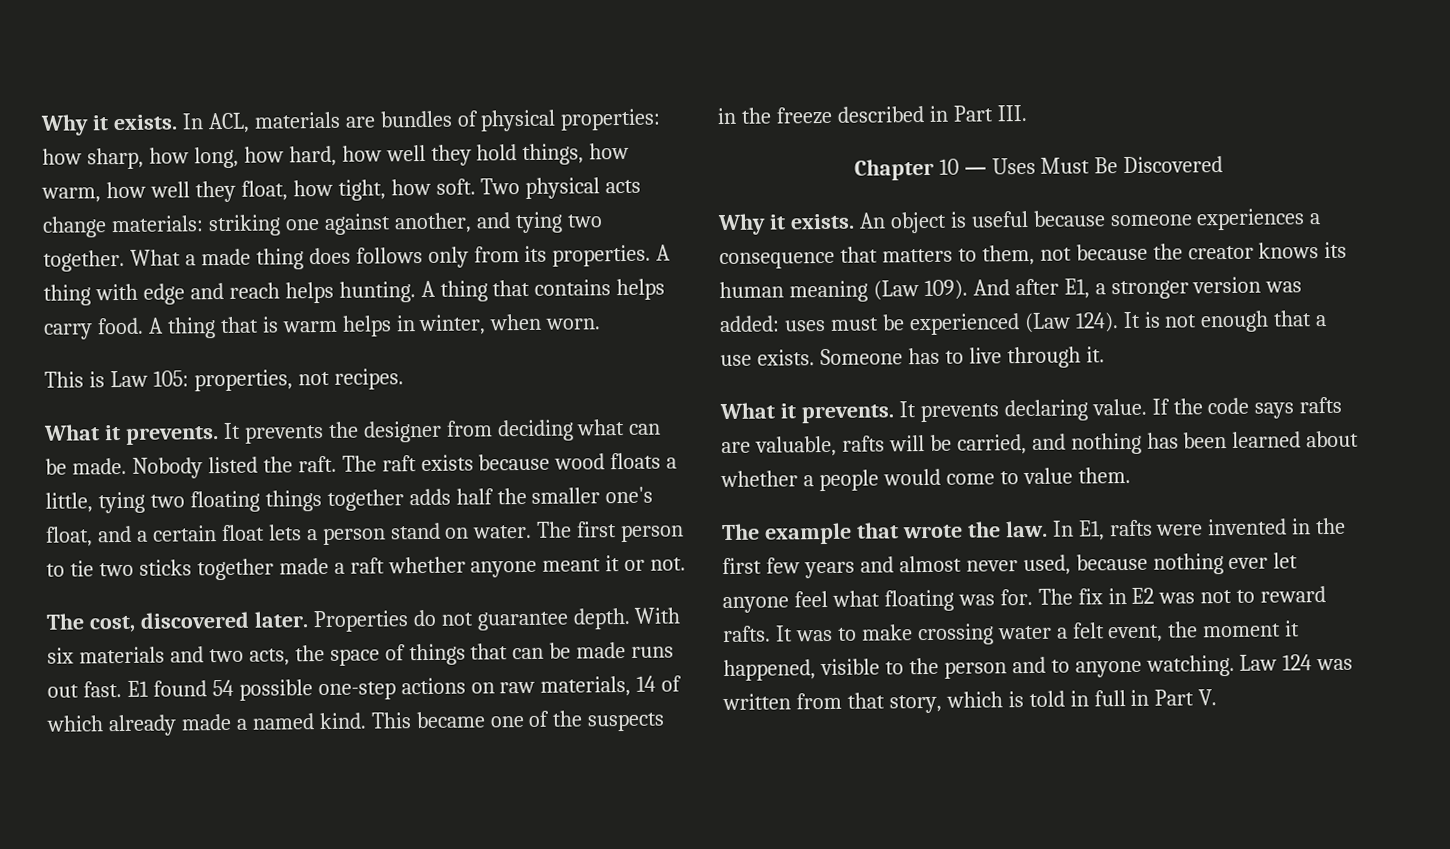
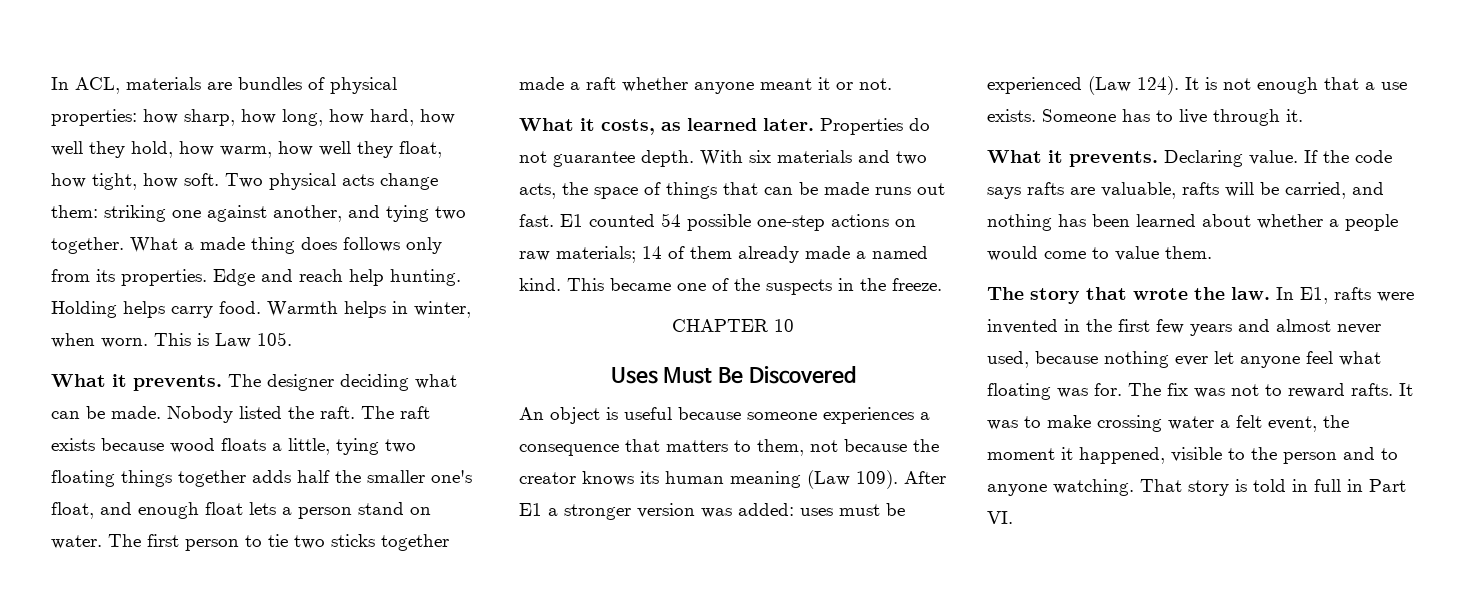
- Why it exists. In ACL, materials are bundles of physical properties: how sharp, how long, how hard, how well they hold things, how warm, how well they float, how tight, how soft.
+ In ACL, materials are bundles of physical properties: how sharp, how long, how hard, how well they hold, how warm, how well they float, how tight, how soft.
- Two physical acts change materials: striking one against another, and tying two together.
+ Two physical acts change them: striking one against another, and tying two together.
- A thing with edge and reach helps hunting. A thing that contains helps carry food. A thing that is warm helps in winter, when worn.
- This is Law 105: properties, not recipes.
- What it prevents. It prevents the designer from deciding what can be made.
+ Edge and reach help hunting. Holding helps carry food. Warmth helps in winter, when worn. This is Law 105.
+ What it prevents. The designer deciding what can be made.
- The raft exists because wood floats a little, tying two floating things together adds half the smaller one's float, and a certain float lets a person stand on water.
+ The raft exists because wood floats a little, tying two floating things together adds half the smaller one's float, and enough float lets a person stand on water.
- The cost, discovered later.
+ What it costs, as learned later.
- E1 found 54 possible one-step actions on raw materials, 14 of which already made a named kind.
+ E1 counted 54 possible one-step actions on raw materials; 14 of them already made a named kind.
- This became one of the suspects in the freeze described in Part III.
- Chapter 10 — Uses Must Be Discovered
- Why it exists. An object is useful because someone experiences a consequence that matters to them, not because the creator knows its human meaning (Law 109).
+ This became one of the suspects in the freeze.
+ CHAPTER 10
+ Uses Must Be Discovered
+ An object is useful because someone experiences a consequence that matters to them, not because the creator knows its human meaning (Law 109).
- And after E1, a stronger version was added: uses must be experienced (Law 124).
+ After E1 a stronger version was added: uses must be experienced (Law 124).
- It prevents declaring value.
+ Declaring value.
- The example that wrote the law.
+ The story that wrote the law.
- The fix in E2 was not to reward rafts.
+ The fix was not to reward rafts.
- Law 124 was written from that story, which is told in full in Part V.
+ That story is told in full in Part VI.

